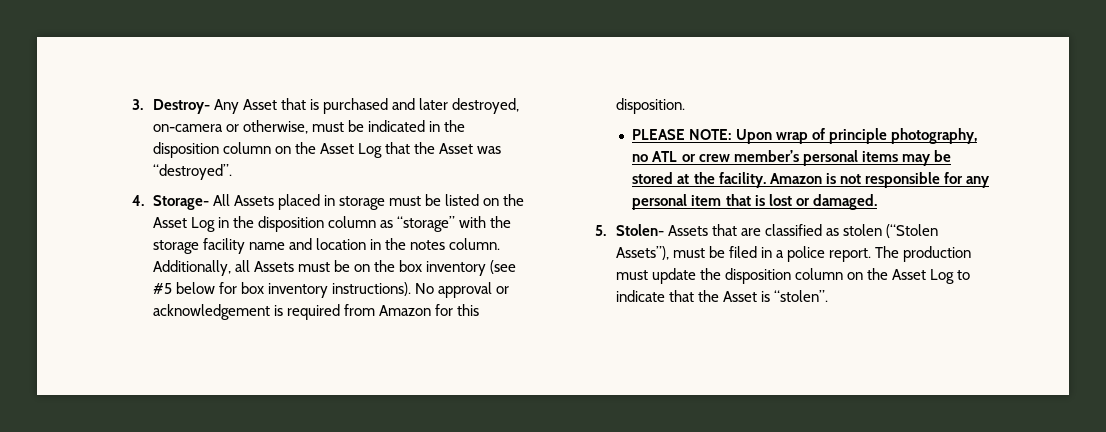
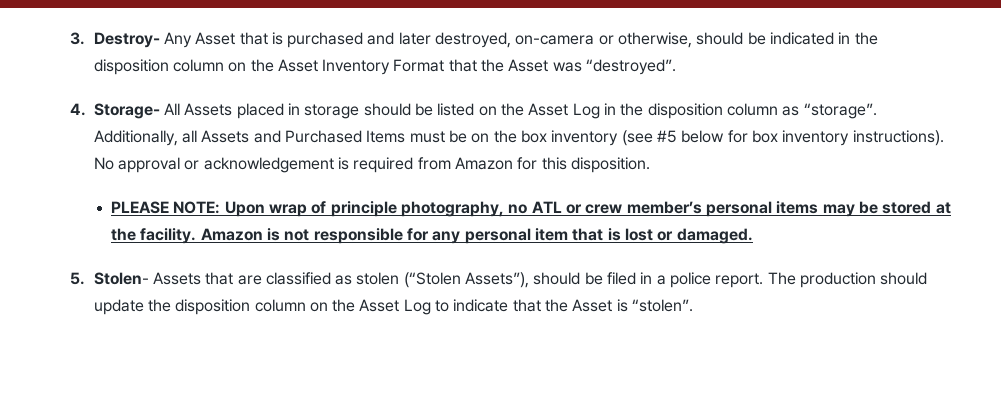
- 3. Destroy- Any Asset that is purchased and later destroyed, on-camera or otherwise, must be indicated in the disposition column on the Asset Log that the Asset was “destroyed”.
+ 3. Destroy- Any Asset that is purchased and later destroyed, on-camera or otherwise, should be indicated in the disposition column on the Asset Inventory Format that the Asset was “destroyed”.
- 4. Storage- All Assets placed in storage must be listed on the Asset Log in the disposition column as “storage” with the storage facility name and location in the notes column. Additionally, all Assets must be on the box inventory (see #5 below for box inventory instructions).
+ 4. Storage- All Assets placed in storage should be listed on the Asset Log in the disposition column as “storage”. Additionally, all Assets and Purchased Items must be on the box inventory (see #5 below for box inventory instructions).
- 5. Stolen- Assets that are classified as stolen (“Stolen Assets”), must be filed in a police report.
+ 5. Stolen- Assets that are classified as stolen (“Stolen Assets”), should be filed in a police report.
- The production must update the disposition column on the Asset Log to indicate that the Asset is “stolen”.
+ The production should update the disposition column on the Asset Log to indicate that the Asset is “stolen”.

